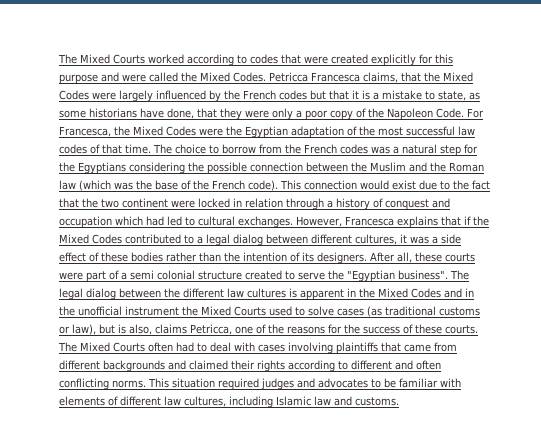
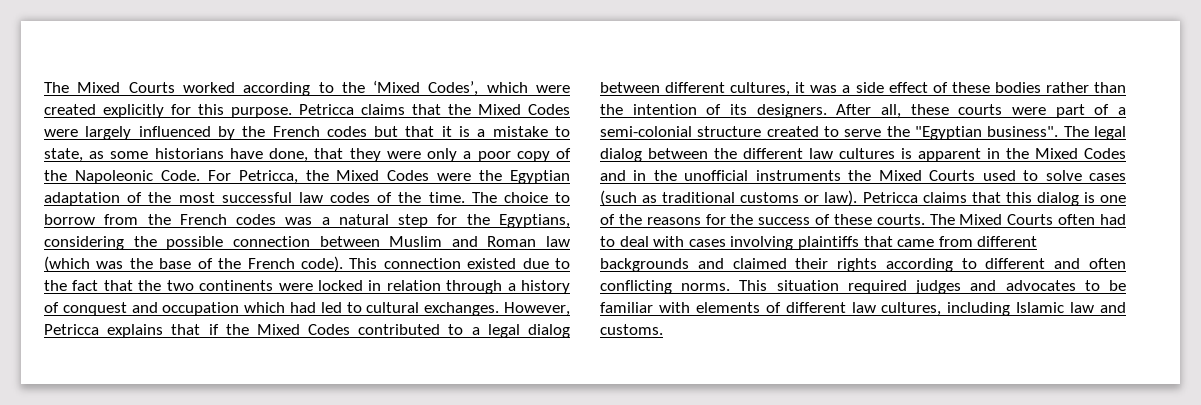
- The Mixed Courts worked according to codes that were created explicitly for this purpose and were called the Mixed Codes. Petricca Francesca claims, that the Mixed Codes were largely influenced by the French codes but that it is a mistake to state, as some historians have done, that they were only a poor copy of the Napoleon Code.
+ The Mixed Courts worked according to the ‘Mixed Codes’, which were created explicitly for this purpose. Petricca claims that the Mixed Codes were largely influenced by the French codes but that it is a mistake to state, as some historians have done, that they were only a poor copy of the Napoleonic Code.
- For Francesca, the Mixed Codes were the Egyptian adaptation of the most successful law codes of that time.
+ For Petricca, the Mixed Codes were the Egyptian adaptation of the most successful law codes of the time.
- The choice to borrow from the French codes was a natural step for the Egyptians considering the possible connection between the Muslim and the Roman law (which was the base of the French code).
+ The choice to borrow from the French codes was a natural step for the Egyptians, considering the possible connection between Muslim and Roman law (which was the base of the French code).
- This connection would exist due to the fact that the two continent were locked in relation through a history of conquest and occupation which had led to cultural exchanges.
+ This connection existed due to the fact that the two continents were locked in relation through a history of conquest and occupation which had led to cultural exchanges.
- However, Francesca explains that if the Mixed Codes contributed to a legal dialog between different cultures, it was a side effect of these bodies rather than the intention of its designers.
+ However, Petricca explains that if the Mixed Codes contributed to a legal dialog between different cultures, it was a side effect of these bodies rather than the intention of its designers.
- After all, these courts were part of a semi colonial structure created to serve the "Egyptian business".
+ After all, these courts were part of a semi-colonial structure created to serve the "Egyptian business".
- The legal dialog between the different law cultures is apparent in the Mixed Codes and in the unofficial instrument the Mixed Courts used to solve cases (as traditional customs or law), but is also, claims Petricca, one of the reasons for the success of these courts.
+ The legal dialog between the different law cultures is apparent in the Mixed Codes and in the unofficial instruments the Mixed Courts used to solve cases (such as traditional customs or law). Petricca claims that this dialog is one of the reasons for the success of these courts.

